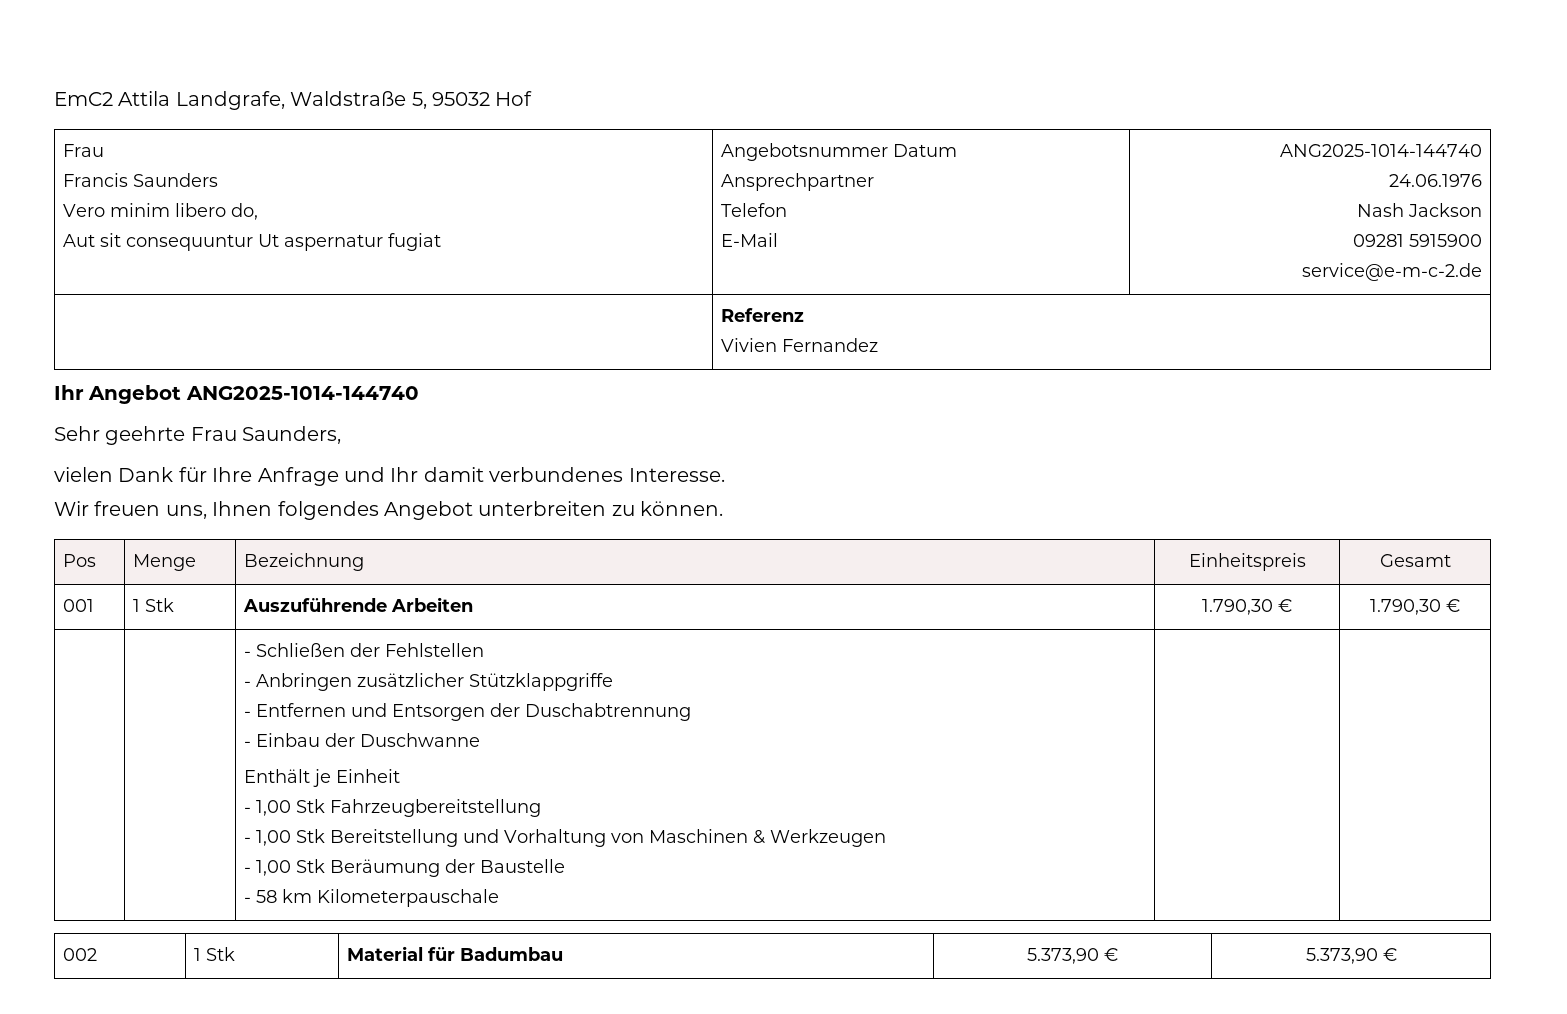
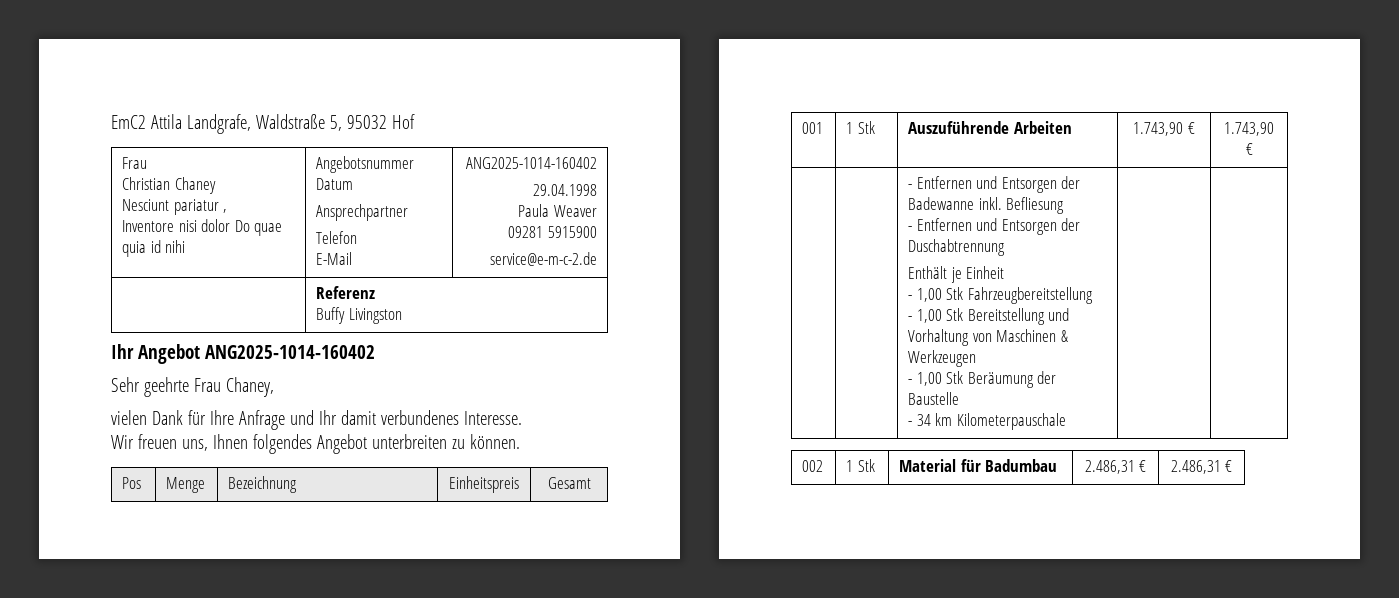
  EmC2 Attila Landgrafe, Waldstraße 5, 95032 Hof
  Frau
- Francis Saunders
- Vero minim libero do,
- Aut sit consequuntur Ut aspernatur fugiat | Angebotsnummer Datum
+ Christian Chaney
+ Nesciunt pariatur ,
+ Inventore nisi dolor Do quae quia id nihi | Angebotsnummer Datum
  Ansprechpartner
  Telefon
- E-Mail | ANG2025-1014-144740
- 24.06.1976
- Nash Jackson
+ E-Mail | ANG2025-1014-160402
+ 29.04.1998
+ Paula Weaver
  | Referenz
- Vivien Fernandez
+ Buffy Livingston
- Ihr Angebot ANG2025-1014-144740
+ Ihr Angebot ANG2025-1014-160402
- Sehr geehrte Frau Saunders,
+ Sehr geehrte Frau Chaney,
- 001 | 1 Stk | Auszuführende Arbeiten | 1.790,30 € | 1.790,30 €
+ 001 | 1 Stk | Auszuführende Arbeiten | 1.743,90 € | 1.743,90 €
- - Schließen der Fehlstellen
- - Anbringen zusätzlicher Stützklappgriffe
+ - Entfernen und Entsorgen der Badewanne inkl. Befliesung
- - Einbau der Duschwanne
- - 58 km Kilometerpauschale
+ - 34 km Kilometerpauschale
- 002 | 1 Stk | Material für Badumbau | 5.373,90 € | 5.373,90 €
+ 002 | 1 Stk | Material für Badumbau | 2.486,31 € | 2.486,31 €

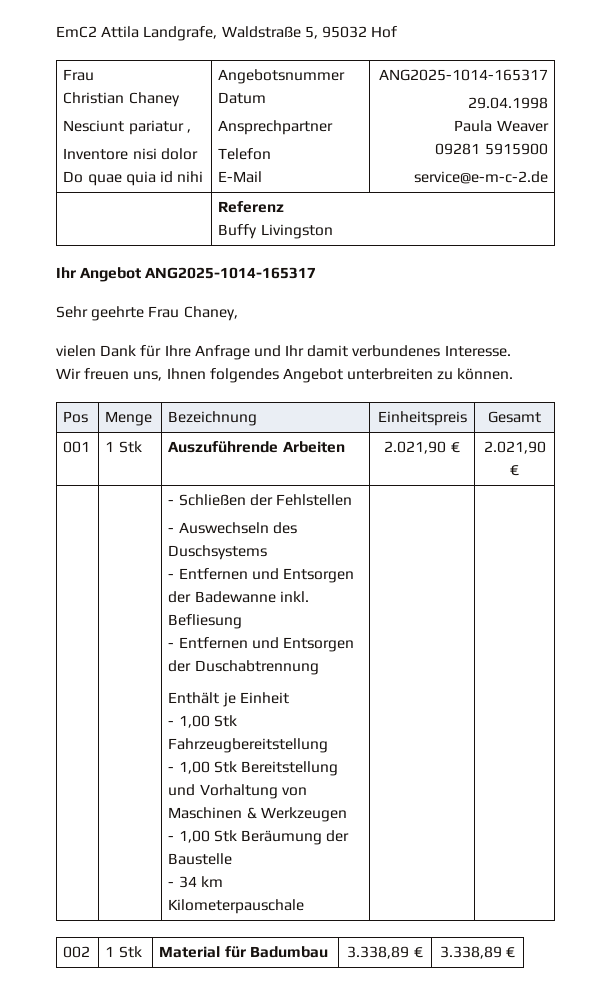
  EmC2 Attila Landgrafe, Waldstraße 5, 95032 Hof
  Frau
  Christian Chaney
  Nesciunt pariatur ,
  Inventore nisi dolor Do quae quia id nihi | Angebotsnummer Datum
  Ansprechpartner
  Telefon
- E-Mail | ANG2025-1014-160402
+ E-Mail | ANG2025-1014-165317
- Ihr Angebot ANG2025-1014-160402
+ Ihr Angebot ANG2025-1014-165317
- 001 | 1 Stk | Auszuführende Arbeiten | 1.743,90 € | 1.743,90 €
+ 001 | 1 Stk | Auszuführende Arbeiten | 2.021,90 € | 2.021,90 €
+ - Schließen der Fehlstellen
+ - Auswechseln des Duschsystems
- 002 | 1 Stk | Material für Badumbau | 2.486,31 € | 2.486,31 €
+ 002 | 1 Stk | Material für Badumbau | 3.338,89 € | 3.338,89 €

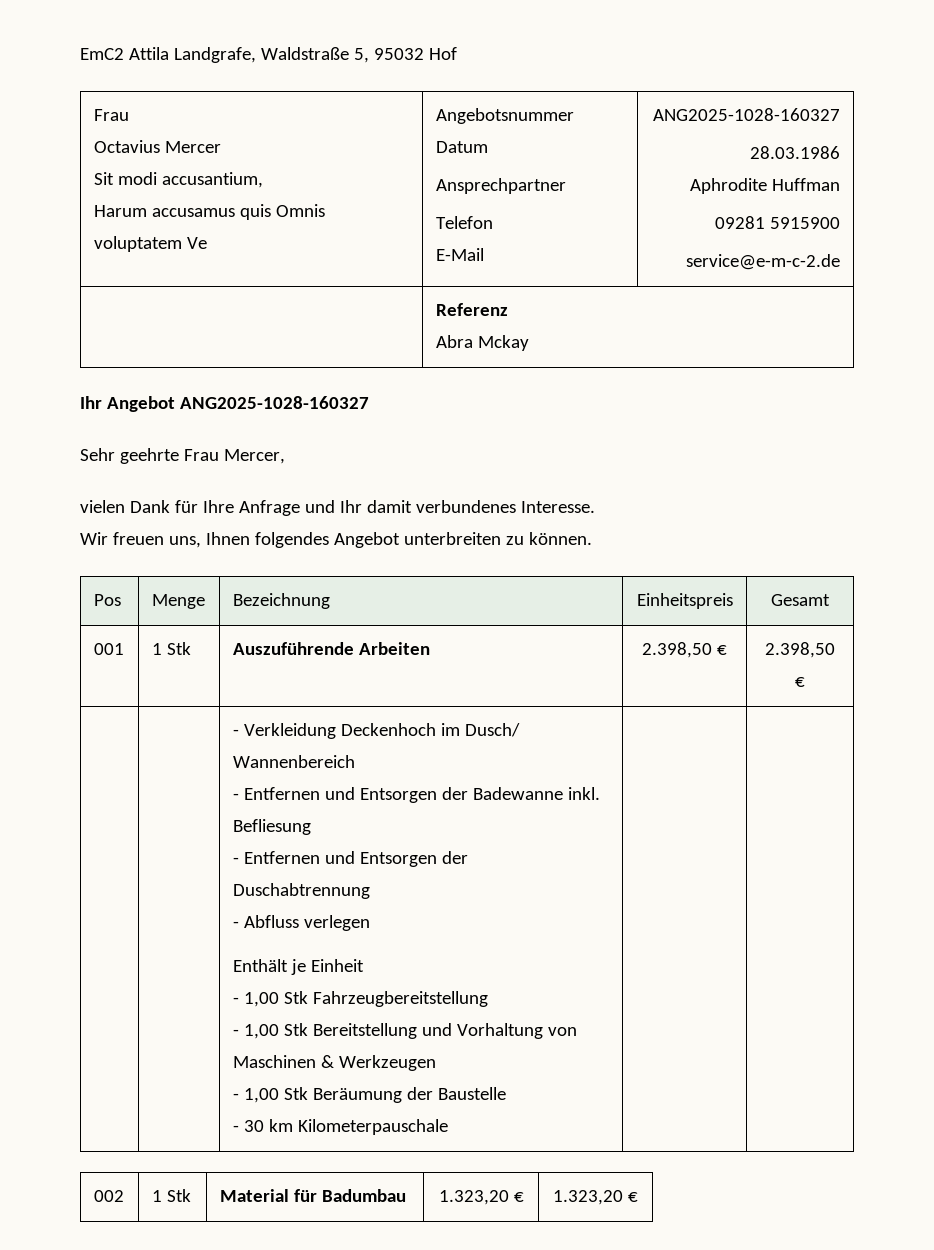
  EmC2 Attila Landgrafe, Waldstraße 5, 95032 Hof
  Frau
- Christian Chaney
- Nesciunt pariatur ,
- Inventore nisi dolor Do quae quia id nihi | Angebotsnummer Datum
+ Octavius Mercer
+ Sit modi accusantium,
+ Harum accusamus quis Omnis voluptatem Ve | Angebotsnummer Datum
  Ansprechpartner
  Telefon
- E-Mail | ANG2025-1014-165317
- 29.04.1998
- Paula Weaver
+ E-Mail | ANG2025-1028-160327
+ 28.03.1986
+ Aphrodite Huffman
  | Referenz
- Buffy Livingston
+ Abra Mckay
- Ihr Angebot ANG2025-1014-165317
+ Ihr Angebot ANG2025-1028-160327
- Sehr geehrte Frau Chaney,
+ Sehr geehrte Frau Mercer,
- 001 | 1 Stk | Auszuführende Arbeiten | 2.021,90 € | 2.021,90 €
+ 001 | 1 Stk | Auszuführende Arbeiten | 2.398,50 € | 2.398,50 €
- - Schließen der Fehlstellen
- - Auswechseln des Duschsystems
+ - Verkleidung Deckenhoch im Dusch/ Wannenbereich
+ - Abfluss verlegen
- - 34 km Kilometerpauschale
+ - 30 km Kilometerpauschale
- 002 | 1 Stk | Material für Badumbau | 3.338,89 € | 3.338,89 €
+ 002 | 1 Stk | Material für Badumbau | 1.323,20 € | 1.323,20 €

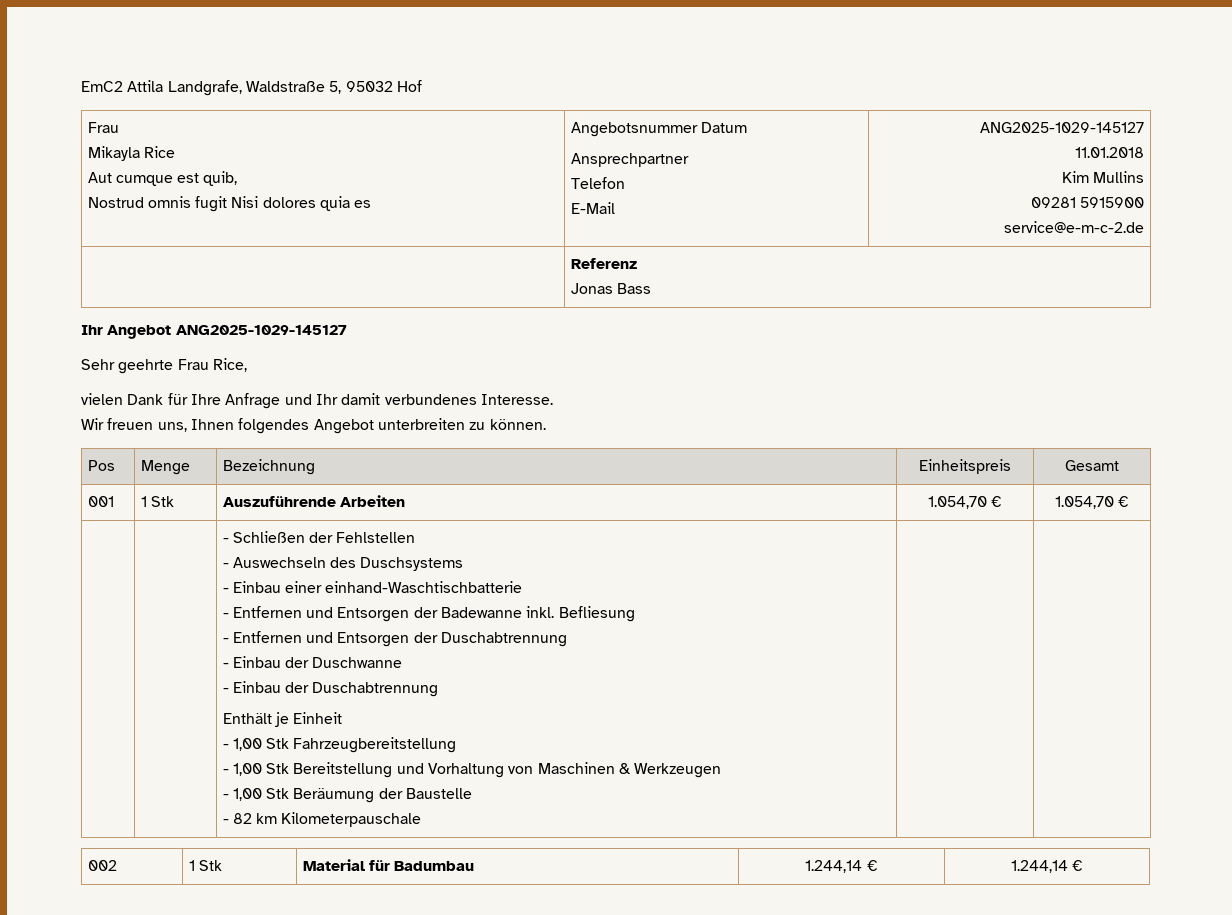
  EmC2 Attila Landgrafe, Waldstraße 5, 95032 Hof
  Frau
- Octavius Mercer
- Sit modi accusantium,
- Harum accusamus quis Omnis voluptatem Ve | Angebotsnummer Datum
+ Mikayla Rice
+ Aut cumque est quib,
+ Nostrud omnis fugit Nisi dolores quia es | Angebotsnummer Datum
  Ansprechpartner
  Telefon
- E-Mail | ANG2025-1028-160327
- 28.03.1986
- Aphrodite Huffman
+ E-Mail | ANG2025-1029-145127
+ 11.01.2018
+ Kim Mullins
  | Referenz
- Abra Mckay
+ Jonas Bass
- Ihr Angebot ANG2025-1028-160327
+ Ihr Angebot ANG2025-1029-145127
- Sehr geehrte Frau Mercer,
+ Sehr geehrte Frau Rice,
- 001 | 1 Stk | Auszuführende Arbeiten | 2.398,50 € | 2.398,50 €
+ 001 | 1 Stk | Auszuführende Arbeiten | 1.054,70 € | 1.054,70 €
- - Verkleidung Deckenhoch im Dusch/ Wannenbereich
+ - Schließen der Fehlstellen
+ - Auswechseln des Duschsystems
+ - Einbau einer einhand-Waschtischbatterie
- - Abfluss verlegen
+ - Einbau der Duschwanne
+ - Einbau der Duschabtrennung
- - 30 km Kilometerpauschale
+ - 82 km Kilometerpauschale
- 002 | 1 Stk | Material für Badumbau | 1.323,20 € | 1.323,20 €
+ 002 | 1 Stk | Material für Badumbau | 1.244,14 € | 1.244,14 €

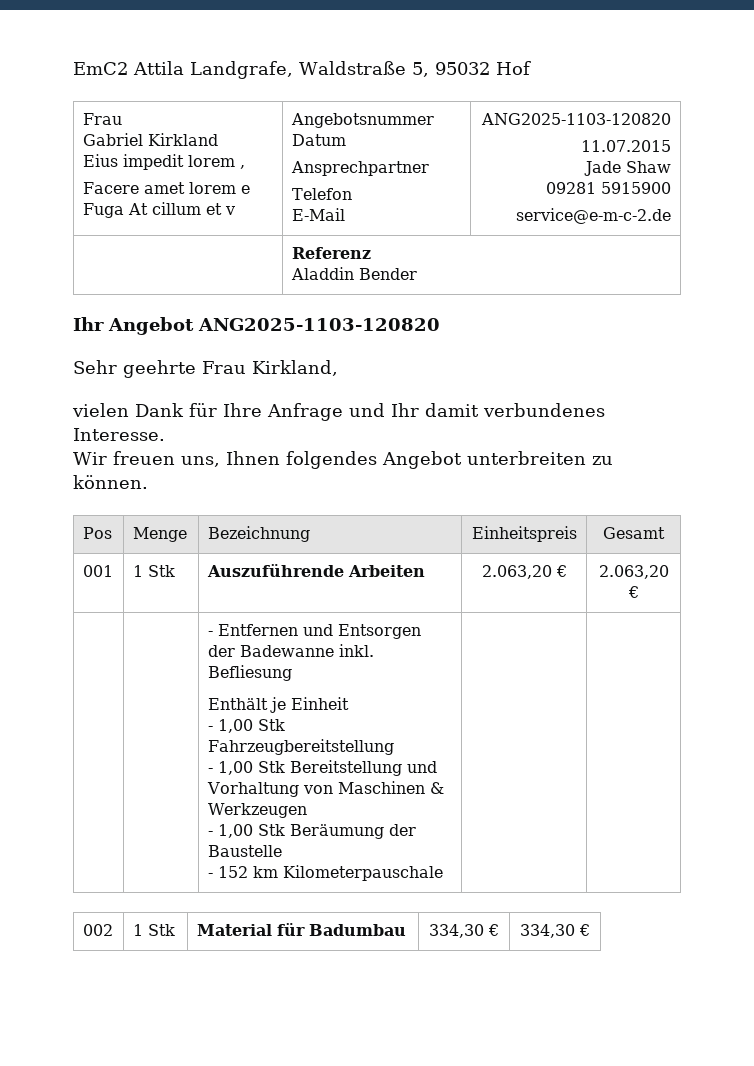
  EmC2 Attila Landgrafe, Waldstraße 5, 95032 Hof
  Frau
- Mikayla Rice
- Aut cumque est quib,
- Nostrud omnis fugit Nisi dolores quia es | Angebotsnummer Datum
+ Gabriel Kirkland
+ Eius impedit lorem ,
+ Facere amet lorem e Fuga At cillum et v | Angebotsnummer Datum
  Ansprechpartner
  Telefon
- E-Mail | ANG2025-1029-145127
- 11.01.2018
- Kim Mullins
+ E-Mail | ANG2025-1103-120820
+ 11.07.2015
+ Jade Shaw
  | Referenz
- Jonas Bass
+ Aladdin Bender
- Ihr Angebot ANG2025-1029-145127
+ Ihr Angebot ANG2025-1103-120820
- Sehr geehrte Frau Rice,
+ Sehr geehrte Frau Kirkland,
- 001 | 1 Stk | Auszuführende Arbeiten | 1.054,70 € | 1.054,70 €
+ 001 | 1 Stk | Auszuführende Arbeiten | 2.063,20 € | 2.063,20 €
- - Schließen der Fehlstellen
- - Auswechseln des Duschsystems
- - Einbau einer einhand-Waschtischbatterie
- - Entfernen und Entsorgen der Duschabtrennung
- - Einbau der Duschwanne
- - Einbau der Duschabtrennung
- - 82 km Kilometerpauschale
+ - 152 km Kilometerpauschale
- 002 | 1 Stk | Material für Badumbau | 1.244,14 € | 1.244,14 €
+ 002 | 1 Stk | Material für Badumbau | 334,30 € | 334,30 €

